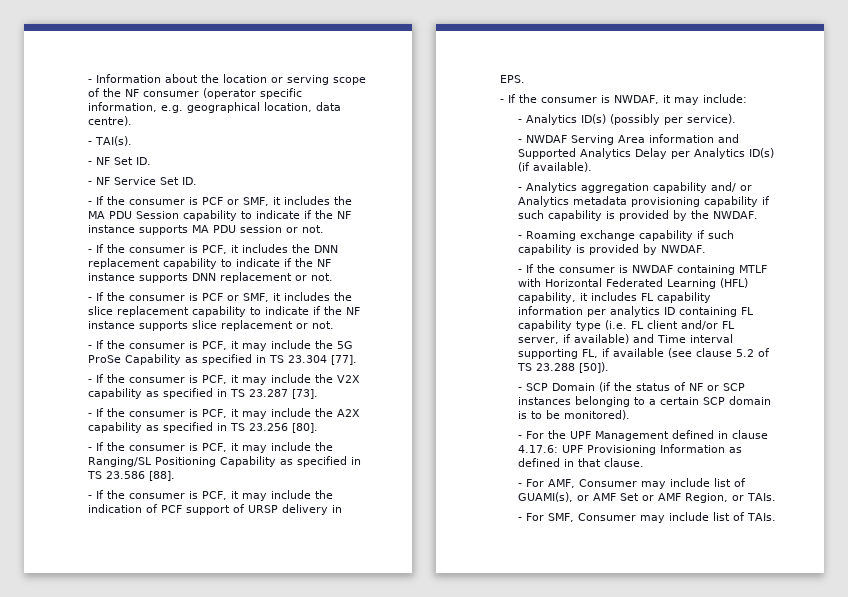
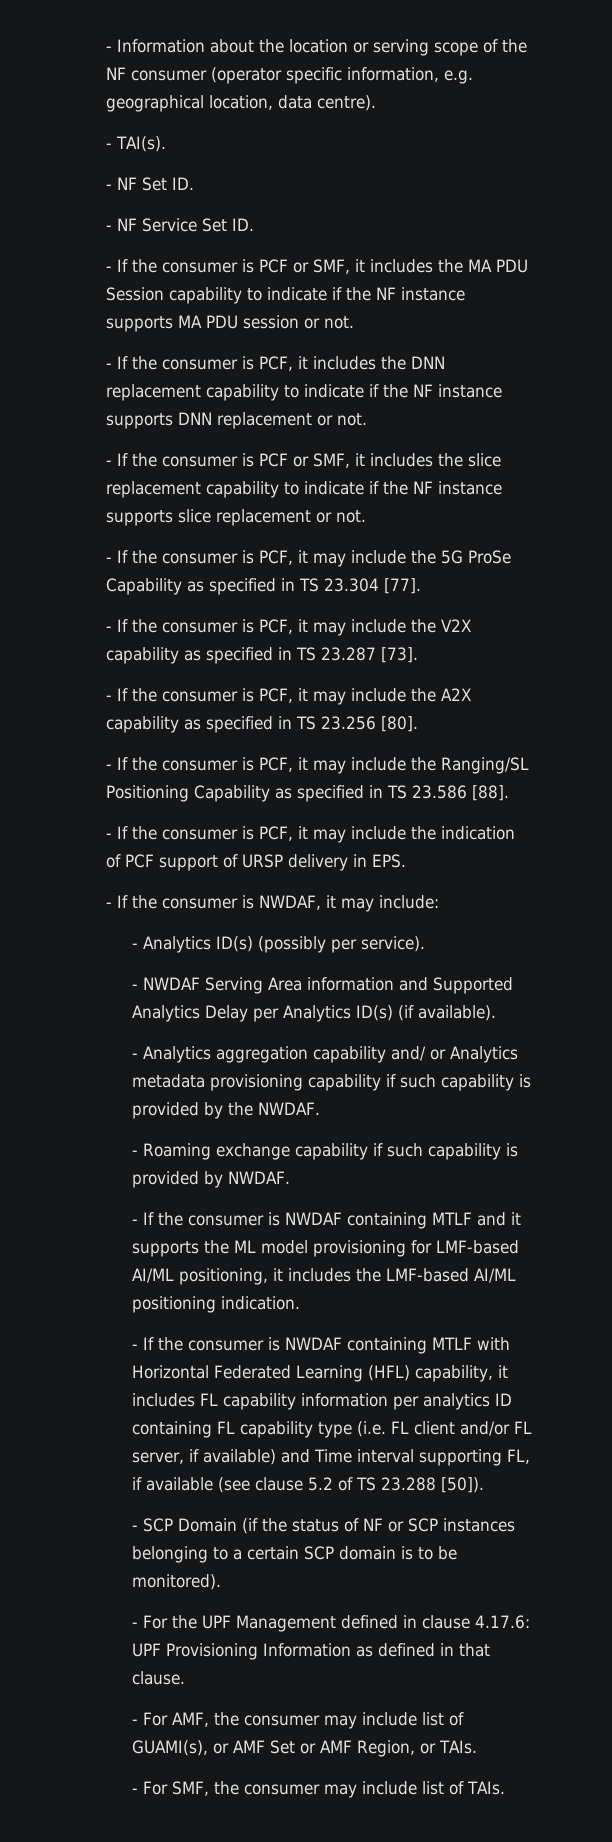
+ - If the consumer is NWDAF containing MTLF and it supports the ML model provisioning for LMF-based AI/ML positioning, it includes the LMF-based AI/ML positioning indication.
- - For AMF, Consumer may include list of GUAMI(s), or AMF Set or AMF Region, or TAIs.
+ - For AMF, the consumer may include list of GUAMI(s), or AMF Set or AMF Region, or TAIs.
- - For SMF, Consumer may include list of TAIs.
+ - For SMF, the consumer may include list of TAIs.

